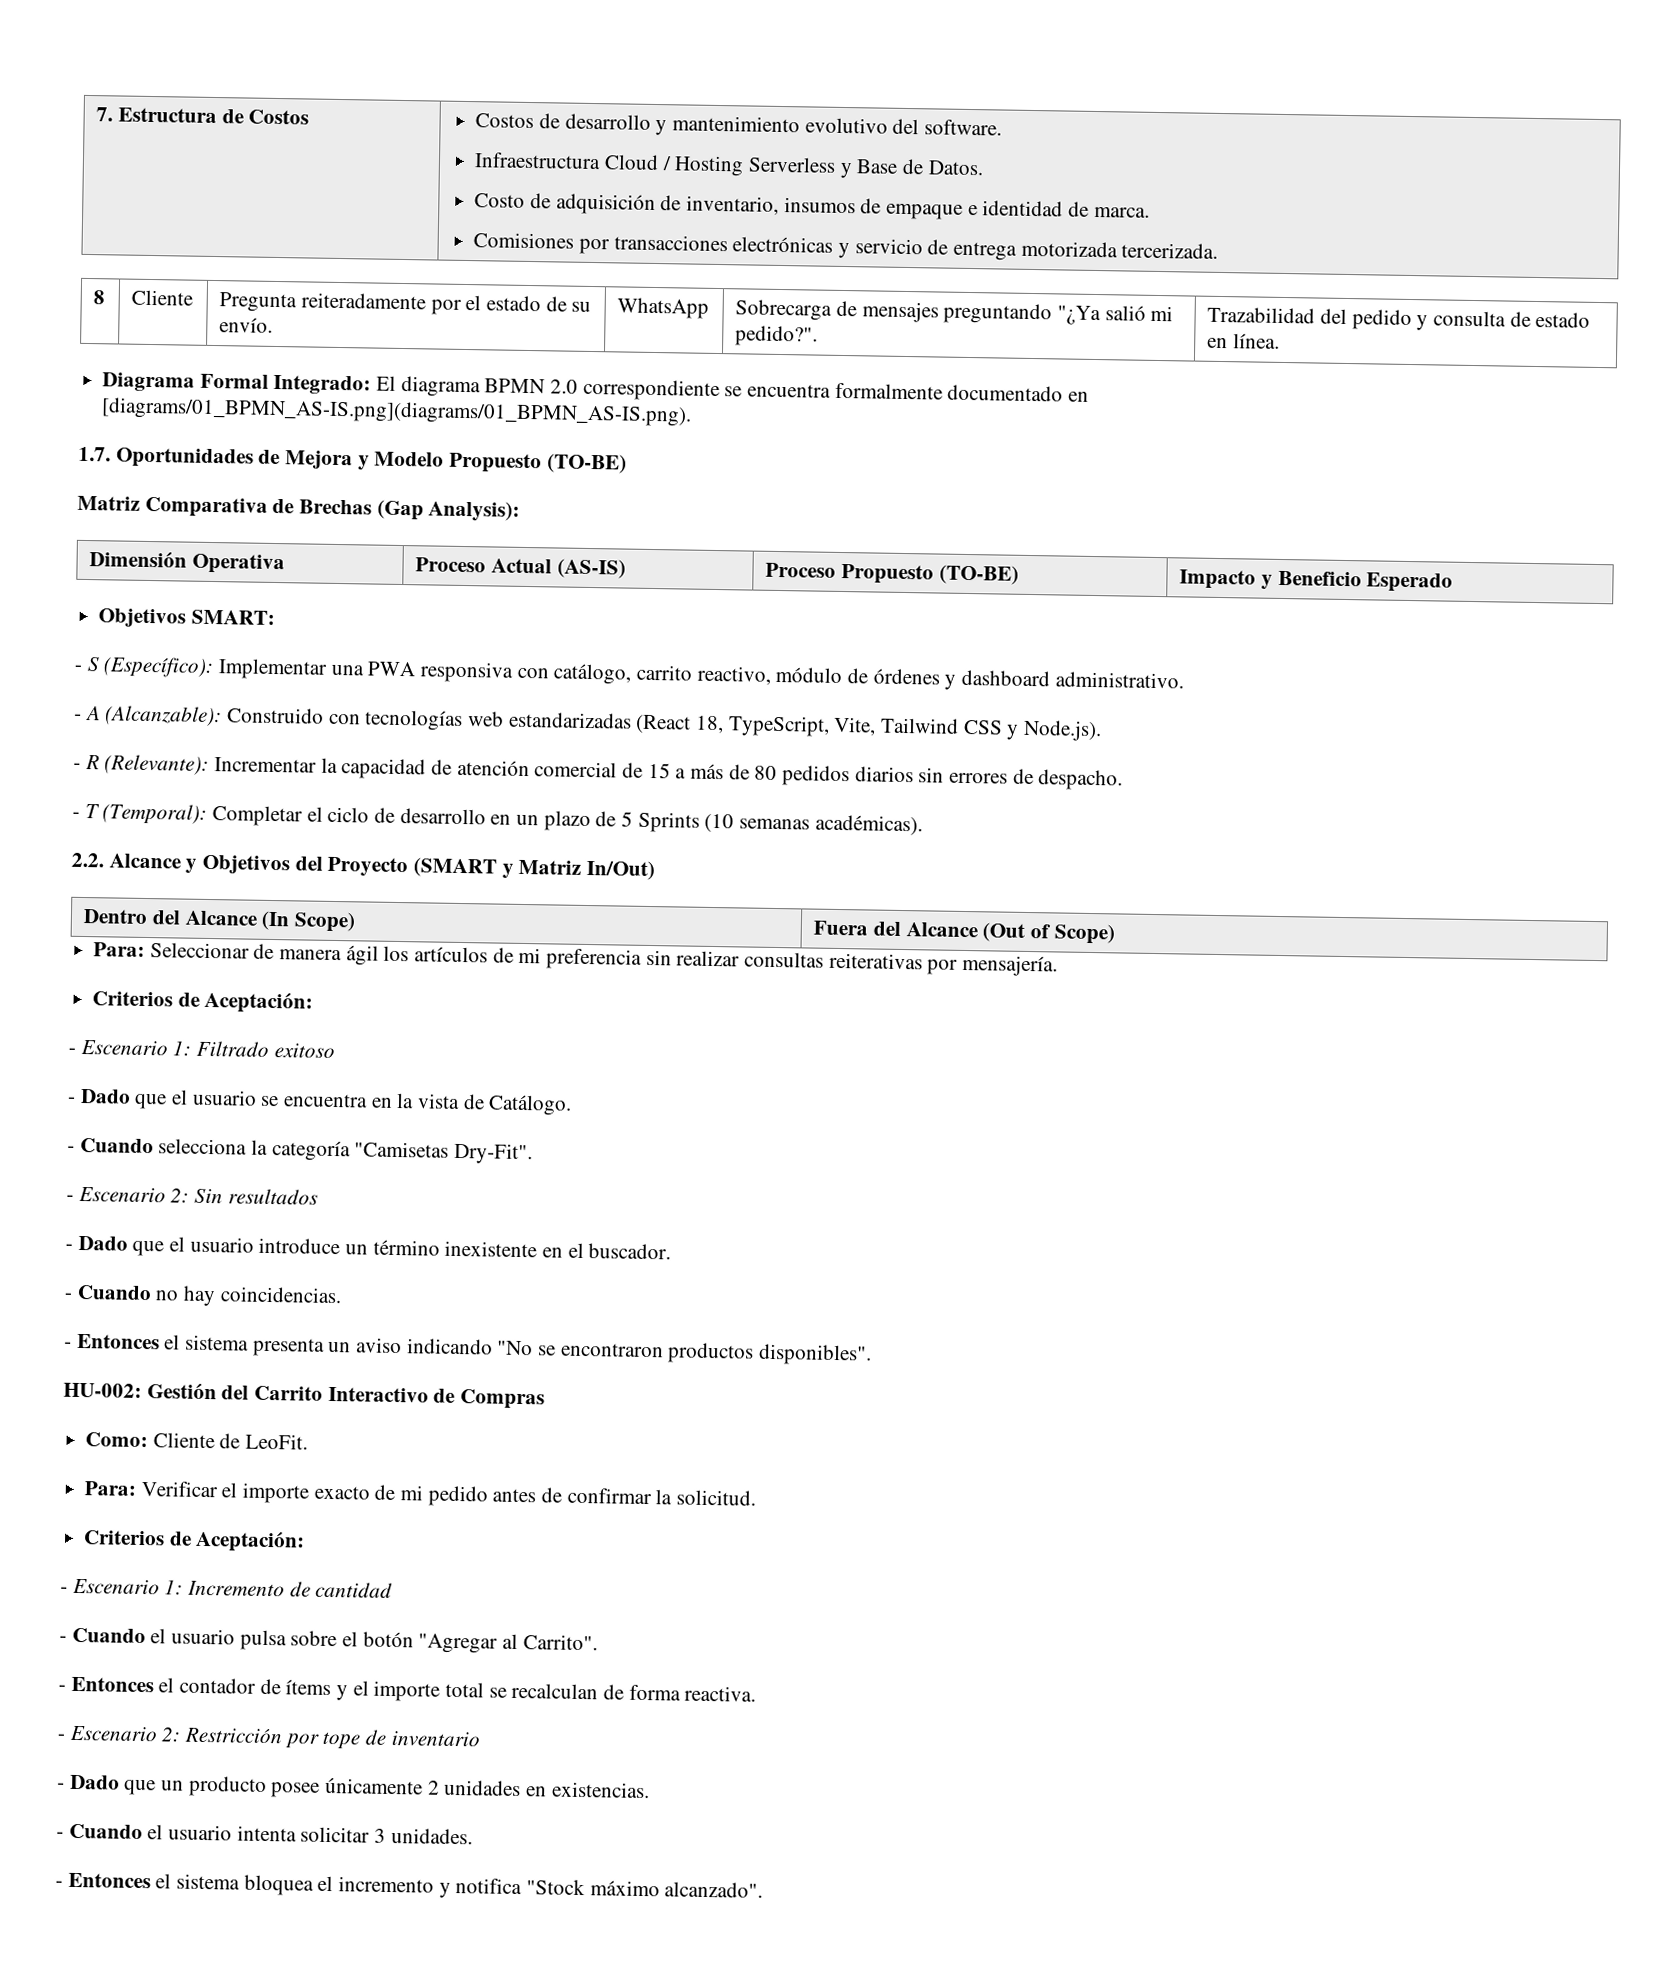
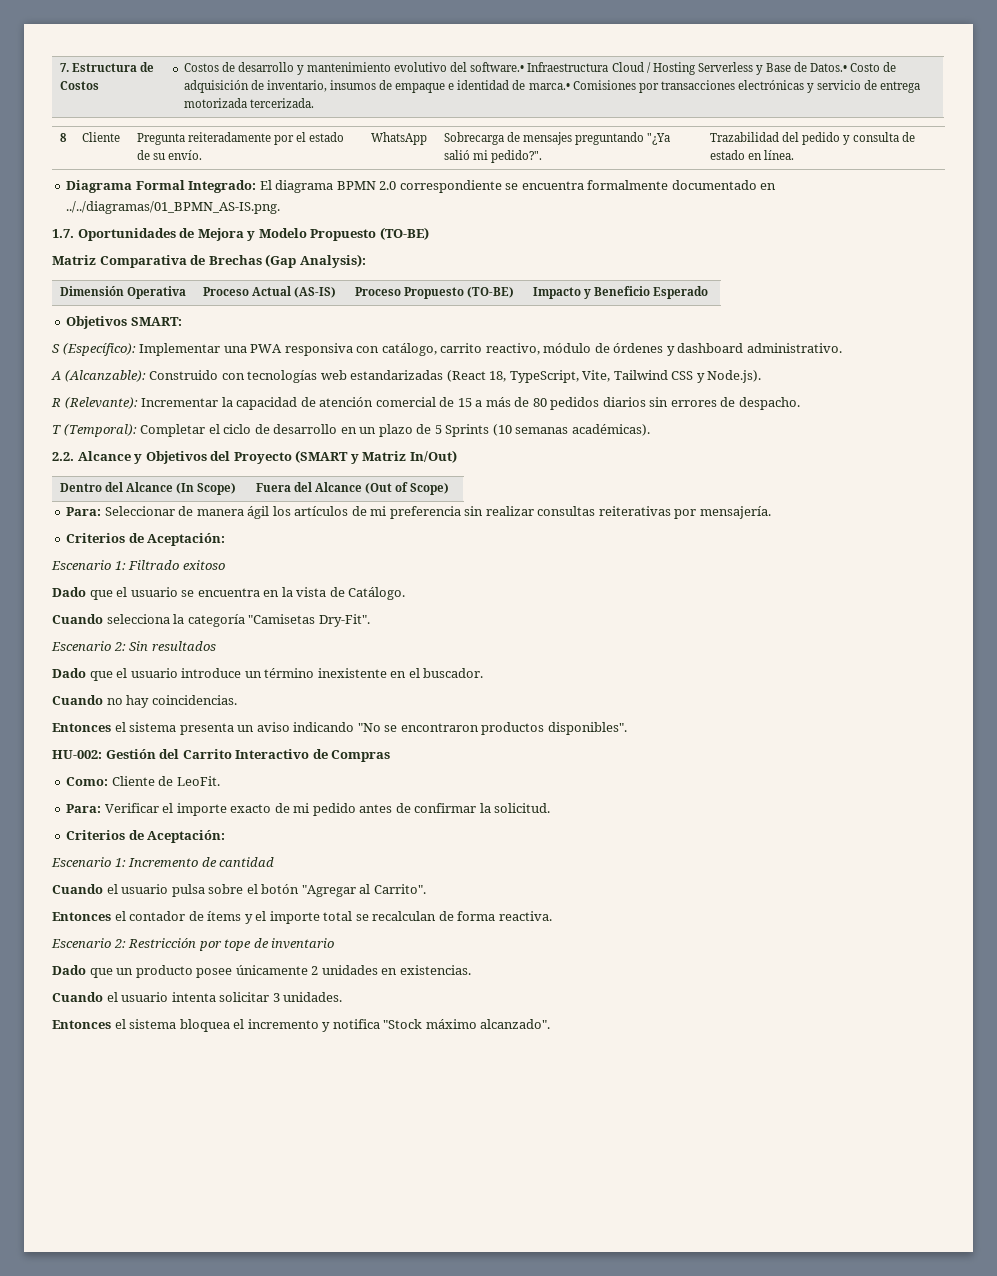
- Costos de desarrollo y mantenimiento evolutivo del software.
- Infraestructura Cloud / Hosting Serverless y Base de Datos.
- Costo de adquisición de inventario, insumos de empaque e identidad de marca.
- Comisiones por transacciones electrónicas y servicio de entrega motorizada tercerizada.
+ Costos de desarrollo y mantenimiento evolutivo del software.• Infraestructura Cloud / Hosting Serverless y Base de Datos.• Costo de adquisición de inventario, insumos de empaque e identidad de marca.• Comisiones por transacciones electrónicas y servicio de entrega motorizada tercerizada.
- Diagrama Formal Integrado: El diagrama BPMN 2.0 correspondiente se encuentra formalmente documentado en [diagrams/01_BPMN_AS-IS.png](diagrams/01_BPMN_AS-IS.png).
+ Diagrama Formal Integrado: El diagrama BPMN 2.0 correspondiente se encuentra formalmente documentado en ../../diagramas/01_BPMN_AS-IS.png.
- - S (Específico): Implementar una PWA responsiva con catálogo, carrito reactivo, módulo de órdenes y dashboard administrativo.
+ S (Específico): Implementar una PWA responsiva con catálogo, carrito reactivo, módulo de órdenes y dashboard administrativo.
- - A (Alcanzable): Construido con tecnologías web estandarizadas (React 18, TypeScript, Vite, Tailwind CSS y Node.js).
+ A (Alcanzable): Construido con tecnologías web estandarizadas (React 18, TypeScript, Vite, Tailwind CSS y Node.js).
- - R (Relevante): Incrementar la capacidad de atención comercial de 15 a más de 80 pedidos diarios sin errores de despacho.
+ R (Relevante): Incrementar la capacidad de atención comercial de 15 a más de 80 pedidos diarios sin errores de despacho.
- - T (Temporal): Completar el ciclo de desarrollo en un plazo de 5 Sprints (10 semanas académicas).
+ T (Temporal): Completar el ciclo de desarrollo en un plazo de 5 Sprints (10 semanas académicas).
- - Escenario 1: Filtrado exitoso
+ Escenario 1: Filtrado exitoso
- - Dado que el usuario se encuentra en la vista de Catálogo.
+ Dado que el usuario se encuentra en la vista de Catálogo.
- - Cuando selecciona la categoría "Camisetas Dry-Fit".
+ Cuando selecciona la categoría "Camisetas Dry-Fit".
- - Escenario 2: Sin resultados
+ Escenario 2: Sin resultados
- - Dado que el usuario introduce un término inexistente en el buscador.
+ Dado que el usuario introduce un término inexistente en el buscador.
- - Cuando no hay coincidencias.
+ Cuando no hay coincidencias.
- - Entonces el sistema presenta un aviso indicando "No se encontraron productos disponibles".
+ Entonces el sistema presenta un aviso indicando "No se encontraron productos disponibles".
- - Escenario 1: Incremento de cantidad
+ Escenario 1: Incremento de cantidad
- - Cuando el usuario pulsa sobre el botón "Agregar al Carrito".
+ Cuando el usuario pulsa sobre el botón "Agregar al Carrito".
- - Entonces el contador de ítems y el importe total se recalculan de forma reactiva.
+ Entonces el contador de ítems y el importe total se recalculan de forma reactiva.
- - Escenario 2: Restricción por tope de inventario
+ Escenario 2: Restricción por tope de inventario
- - Dado que un producto posee únicamente 2 unidades en existencias.
+ Dado que un producto posee únicamente 2 unidades en existencias.
- - Cuando el usuario intenta solicitar 3 unidades.
+ Cuando el usuario intenta solicitar 3 unidades.
- - Entonces el sistema bloquea el incremento y notifica "Stock máximo alcanzado".
+ Entonces el sistema bloquea el incremento y notifica "Stock máximo alcanzado".

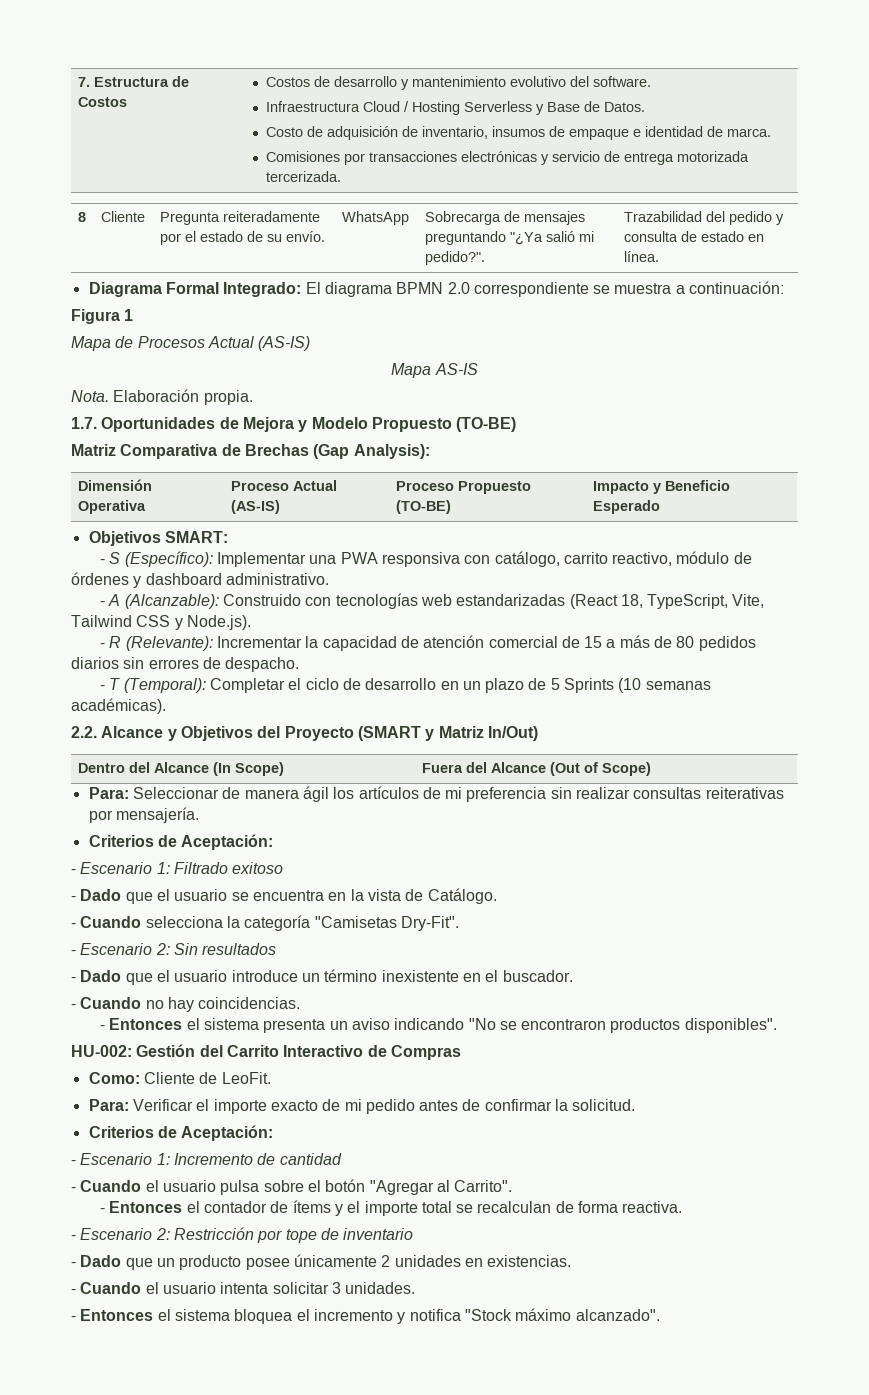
- Costos de desarrollo y mantenimiento evolutivo del software.• Infraestructura Cloud / Hosting Serverless y Base de Datos.• Costo de adquisición de inventario, insumos de empaque e identidad de marca.• Comisiones por transacciones electrónicas y servicio de entrega motorizada tercerizada.
+ Costos de desarrollo y mantenimiento evolutivo del software.
+ Infraestructura Cloud / Hosting Serverless y Base de Datos.
+ Costo de adquisición de inventario, insumos de empaque e identidad de marca.
+ Comisiones por transacciones electrónicas y servicio de entrega motorizada tercerizada.
- Diagrama Formal Integrado: El diagrama BPMN 2.0 correspondiente se encuentra formalmente documentado en ../../diagramas/01_BPMN_AS-IS.png.
+ Diagrama Formal Integrado: El diagrama BPMN 2.0 correspondiente se muestra a continuación:
+ Figura 1
+ Mapa de Procesos Actual (AS-IS)
+ Mapa AS-IS
+ Nota. Elaboración propia.
- S (Específico): Implementar una PWA responsiva con catálogo, carrito reactivo, módulo de órdenes y dashboard administrativo.
+ - S (Específico): Implementar una PWA responsiva con catálogo, carrito reactivo, módulo de órdenes y dashboard administrativo.
- A (Alcanzable): Construido con tecnologías web estandarizadas (React 18, TypeScript, Vite, Tailwind CSS y Node.js).
+ - A (Alcanzable): Construido con tecnologías web estandarizadas (React 18, TypeScript, Vite, Tailwind CSS y Node.js).
- R (Relevante): Incrementar la capacidad de atención comercial de 15 a más de 80 pedidos diarios sin errores de despacho.
+ - R (Relevante): Incrementar la capacidad de atención comercial de 15 a más de 80 pedidos diarios sin errores de despacho.
- T (Temporal): Completar el ciclo de desarrollo en un plazo de 5 Sprints (10 semanas académicas).
+ - T (Temporal): Completar el ciclo de desarrollo en un plazo de 5 Sprints (10 semanas académicas).
- Escenario 1: Filtrado exitoso
+ - Escenario 1: Filtrado exitoso
- Dado que el usuario se encuentra en la vista de Catálogo.
+ - Dado que el usuario se encuentra en la vista de Catálogo.
- Cuando selecciona la categoría "Camisetas Dry-Fit".
+ - Cuando selecciona la categoría "Camisetas Dry-Fit".
- Escenario 2: Sin resultados
+ - Escenario 2: Sin resultados
- Dado que el usuario introduce un término inexistente en el buscador.
+ - Dado que el usuario introduce un término inexistente en el buscador.
- Cuando no hay coincidencias.
+ - Cuando no hay coincidencias.
- Entonces el sistema presenta un aviso indicando "No se encontraron productos disponibles".
+ - Entonces el sistema presenta un aviso indicando "No se encontraron productos disponibles".
- Escenario 1: Incremento de cantidad
+ - Escenario 1: Incremento de cantidad
- Cuando el usuario pulsa sobre el botón "Agregar al Carrito".
+ - Cuando el usuario pulsa sobre el botón "Agregar al Carrito".
- Entonces el contador de ítems y el importe total se recalculan de forma reactiva.
+ - Entonces el contador de ítems y el importe total se recalculan de forma reactiva.
- Escenario 2: Restricción por tope de inventario
+ - Escenario 2: Restricción por tope de inventario
- Dado que un producto posee únicamente 2 unidades en existencias.
+ - Dado que un producto posee únicamente 2 unidades en existencias.
- Cuando el usuario intenta solicitar 3 unidades.
+ - Cuando el usuario intenta solicitar 3 unidades.
- Entonces el sistema bloquea el incremento y notifica "Stock máximo alcanzado".
+ - Entonces el sistema bloquea el incremento y notifica "Stock máximo alcanzado".

